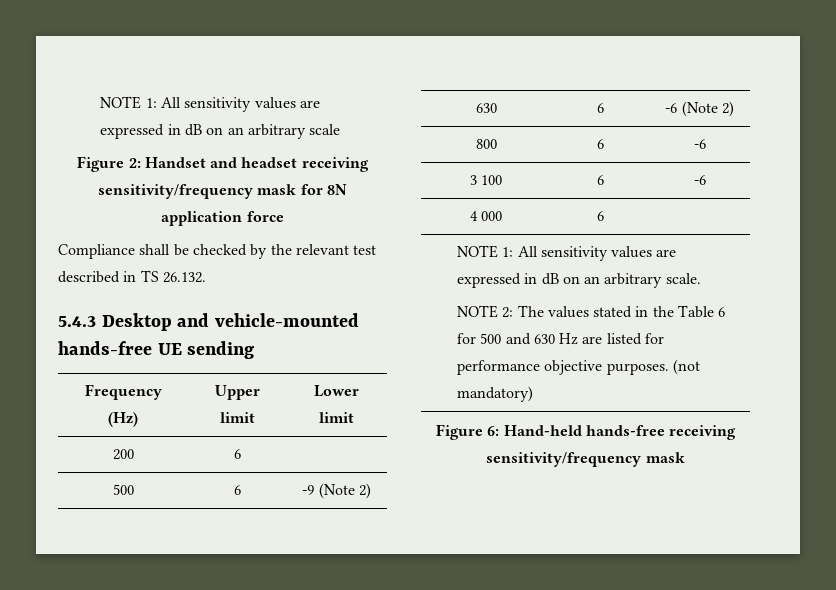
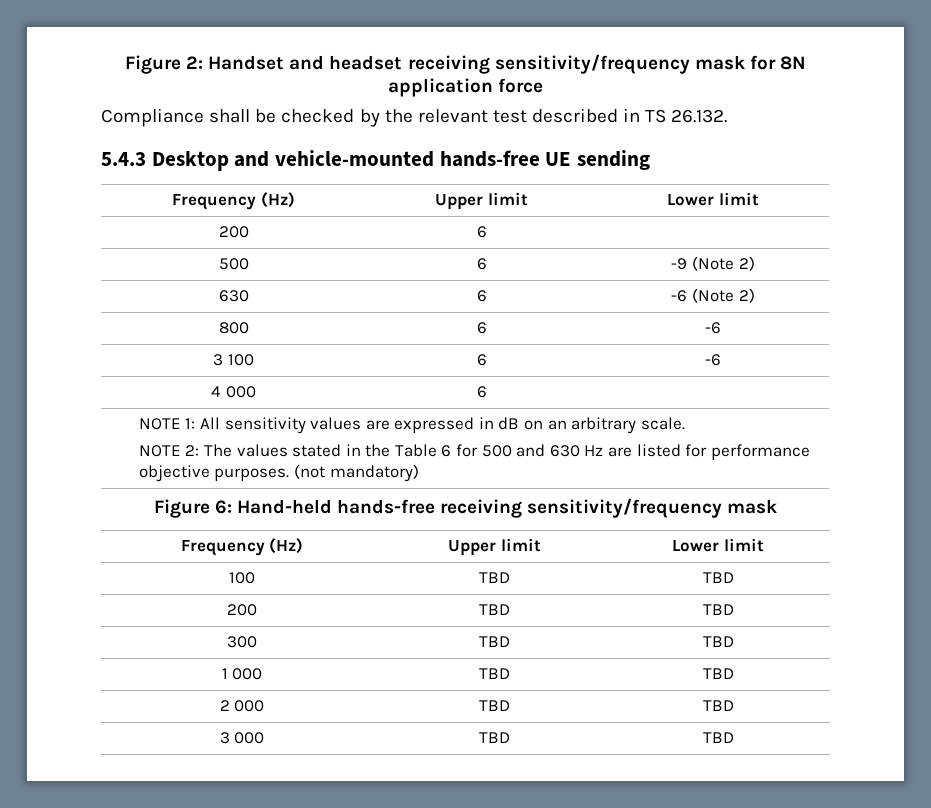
- NOTE 1: All sensitivity values are expressed in dB on an arbitrary scale
  Figure 6: Hand-held hands-free receiving sensitivity/frequency mask
+ Frequency (Hz) | Upper limit | Lower limit
+ 100 | TBD | TBD
+ 200 | TBD | TBD
+ 300 | TBD | TBD
+ 1 000 | TBD | TBD
+ 2 000 | TBD | TBD
+ 3 000 | TBD | TBD

